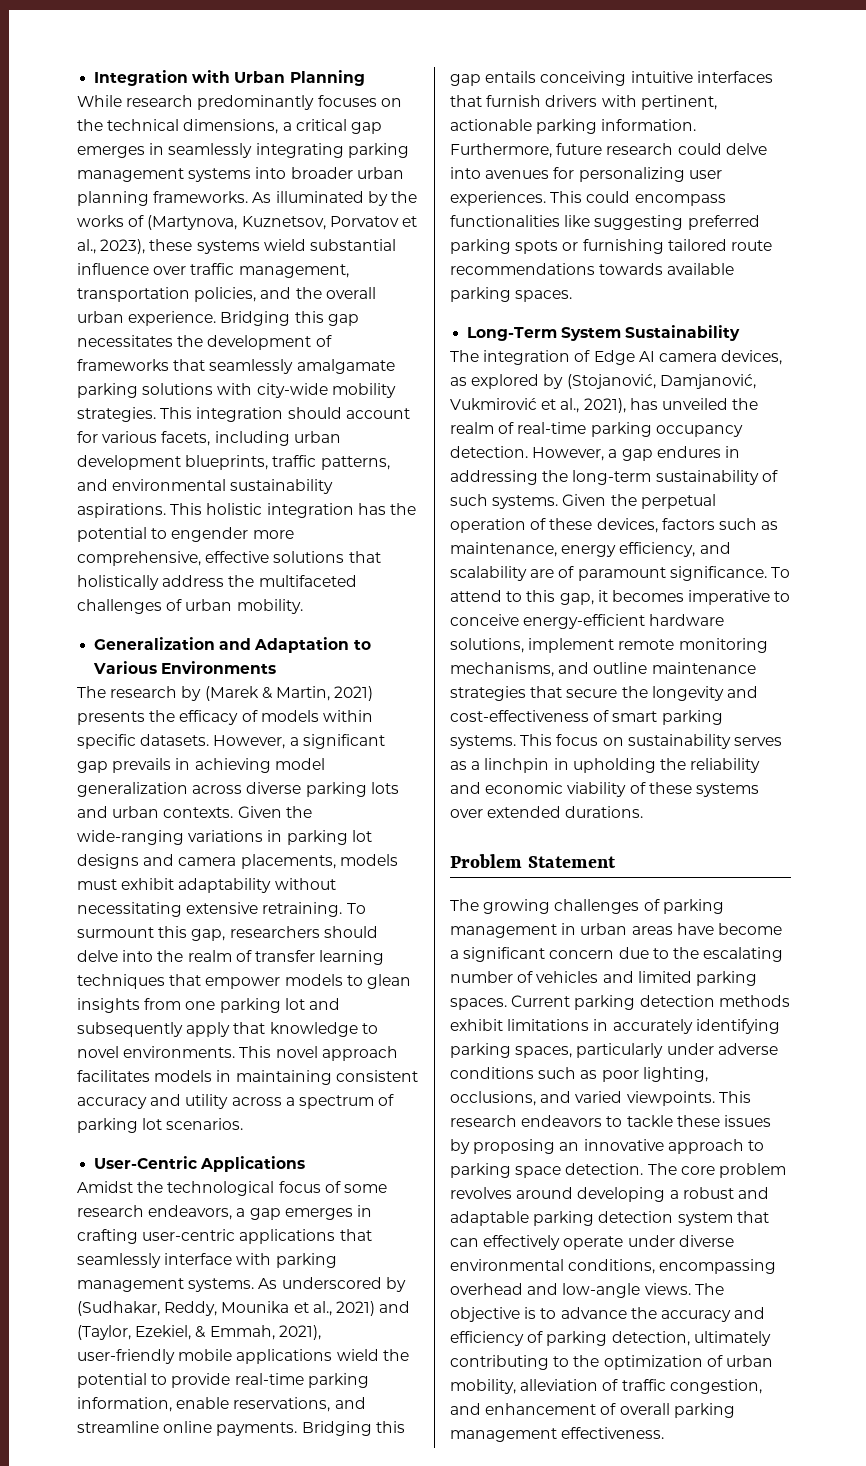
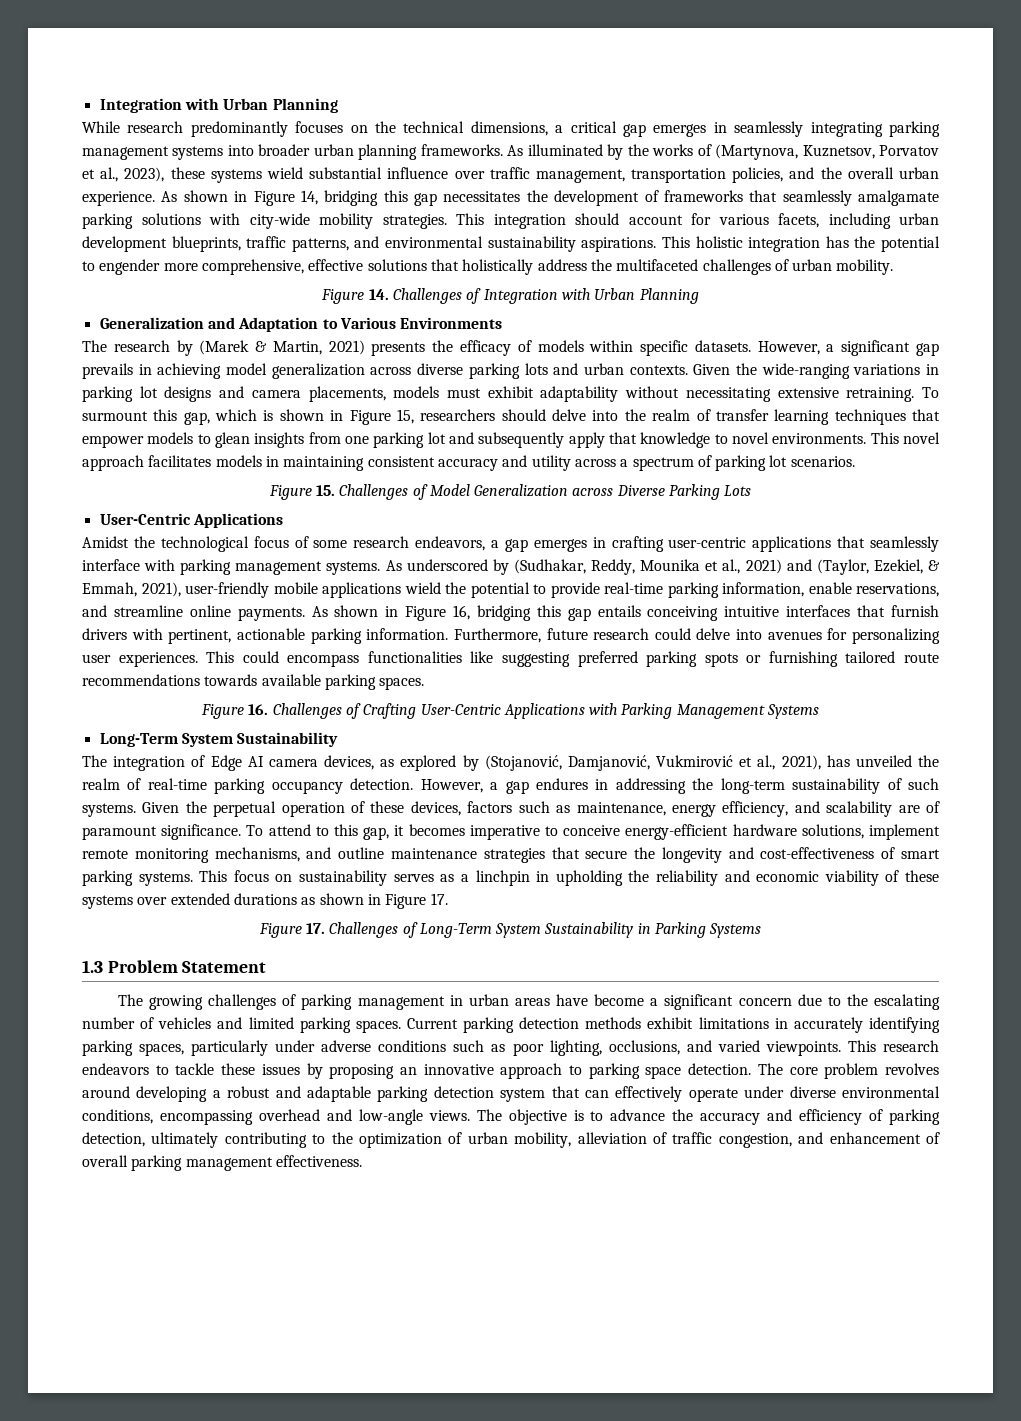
- Bridging this gap necessitates the development of frameworks that seamlessly amalgamate parking solutions with city-wide mobility strategies.
+ As shown in Figure 14, bridging this gap necessitates the development of frameworks that seamlessly amalgamate parking solutions with city-wide mobility strategies.
+ Figure 14. Challenges of Integration with Urban Planning
- To surmount this gap, researchers should delve into the realm of transfer learning techniques that empower models to glean insights from one parking lot and subsequently apply that knowledge to novel environments.
+ To surmount this gap, which is shown in Figure 15, researchers should delve into the realm of transfer learning techniques that empower models to glean insights from one parking lot and subsequently apply that knowledge to novel environments.
+ Figure 15. Challenges of Model Generalization across Diverse Parking Lots
- Bridging this gap entails conceiving intuitive interfaces that furnish drivers with pertinent, actionable parking information.
+ As shown in Figure 16, bridging this gap entails conceiving intuitive interfaces that furnish drivers with pertinent, actionable parking information.
+ Figure 16. Challenges of Crafting User-Centric Applications with Parking Management Systems
- This focus on sustainability serves as a linchpin in upholding the reliability and economic viability of these systems over extended durations.
- Problem Statement
+ This focus on sustainability serves as a linchpin in upholding the reliability and economic viability of these systems over extended durations as shown in Figure 17.
+ Figure 17. Challenges of Long-Term System Sustainability in Parking Systems
+ 1.3 Problem Statement

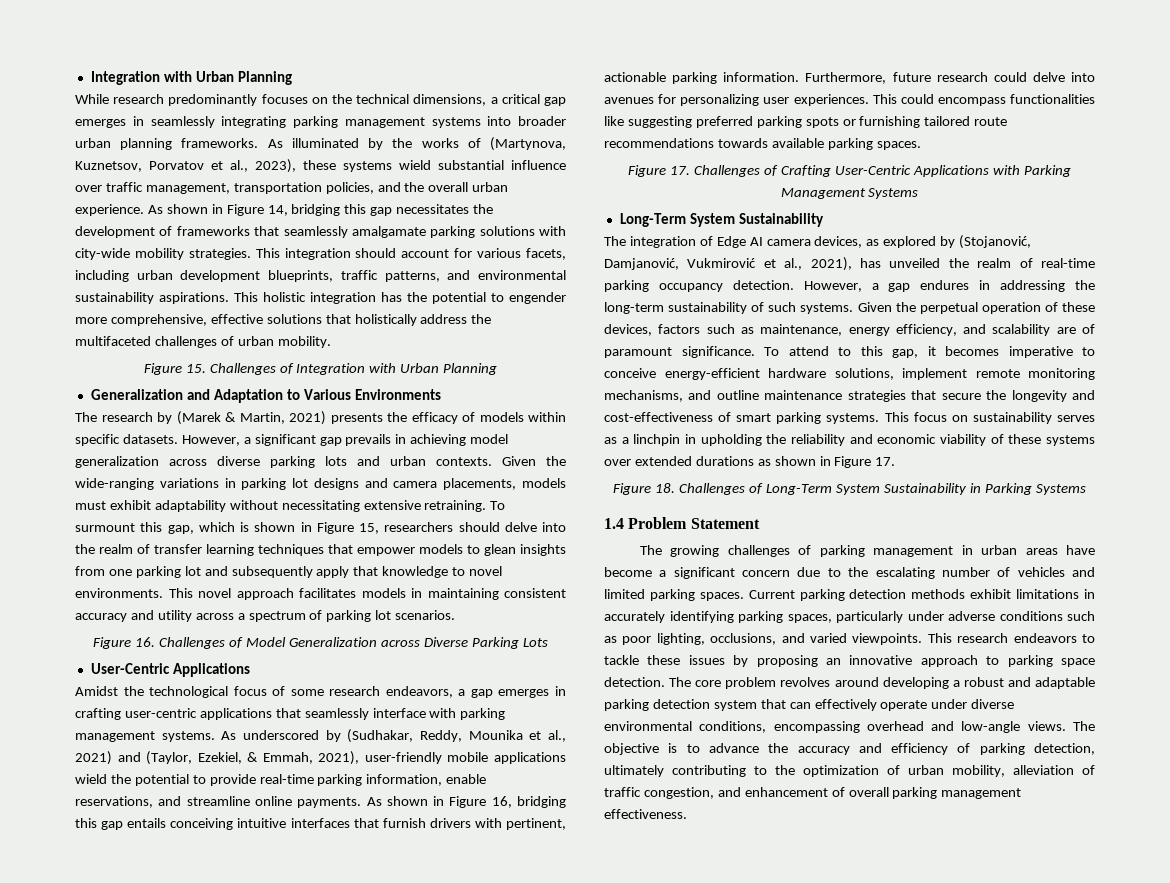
- Figure 14. Challenges of Integration with Urban Planning
+ Figure 15. Challenges of Integration with Urban Planning
- Figure 15. Challenges of Model Generalization across Diverse Parking Lots
+ Figure 16. Challenges of Model Generalization across Diverse Parking Lots
- Figure 16. Challenges of Crafting User-Centric Applications with Parking Management Systems
+ Figure 17. Challenges of Crafting User-Centric Applications with Parking Management Systems
- Figure 17. Challenges of Long-Term System Sustainability in Parking Systems
+ Figure 18. Challenges of Long-Term System Sustainability in Parking Systems
- 1.3 Problem Statement
+ 1.4 Problem Statement

